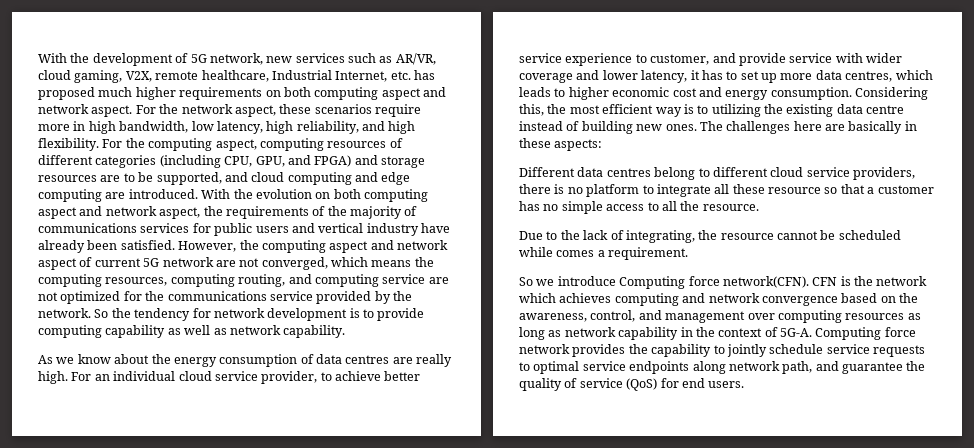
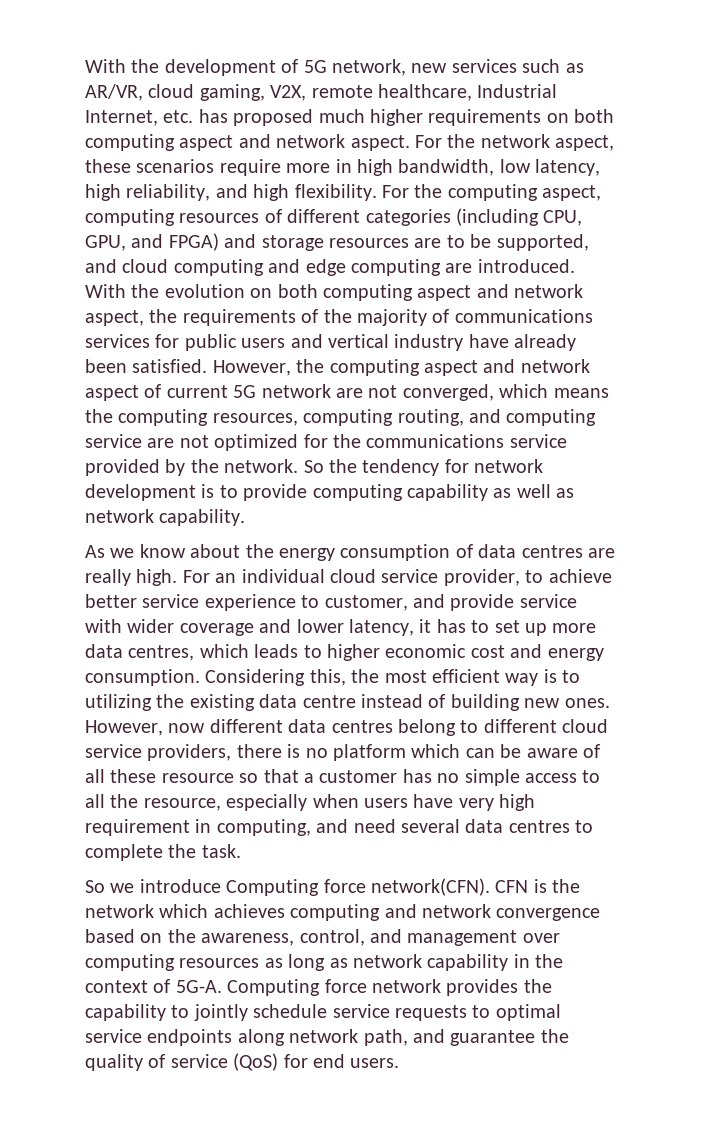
- The challenges here are basically in these aspects:
- Different data centres belong to different cloud service providers, there is no platform to integrate all these resource so that a customer has no simple access to all the resource.
- Due to the lack of integrating, the resource cannot be scheduled while comes a requirement.
+ However, now different data centres belong to different cloud service providers, there is no platform which can be aware of all these resource so that a customer has no simple access to all the resource, especially when users have very high requirement in computing, and need several data centres to complete the task.

